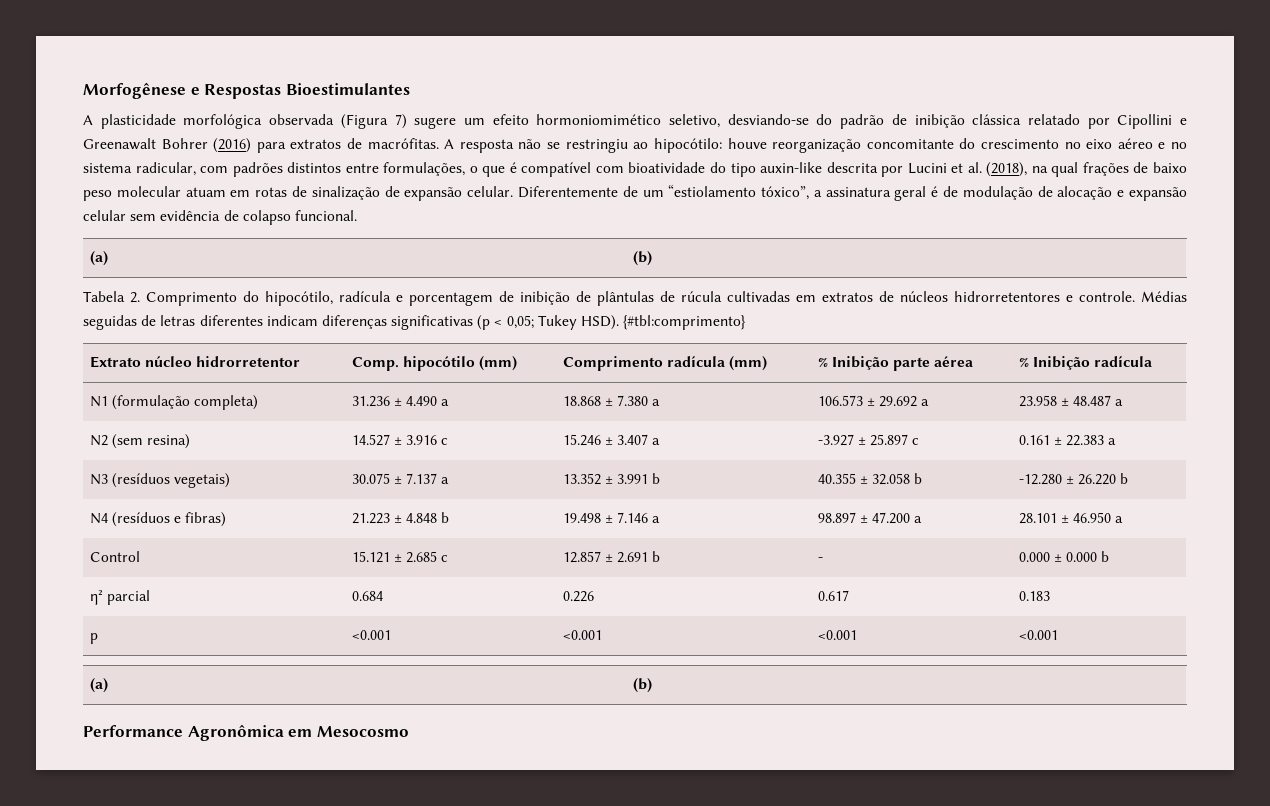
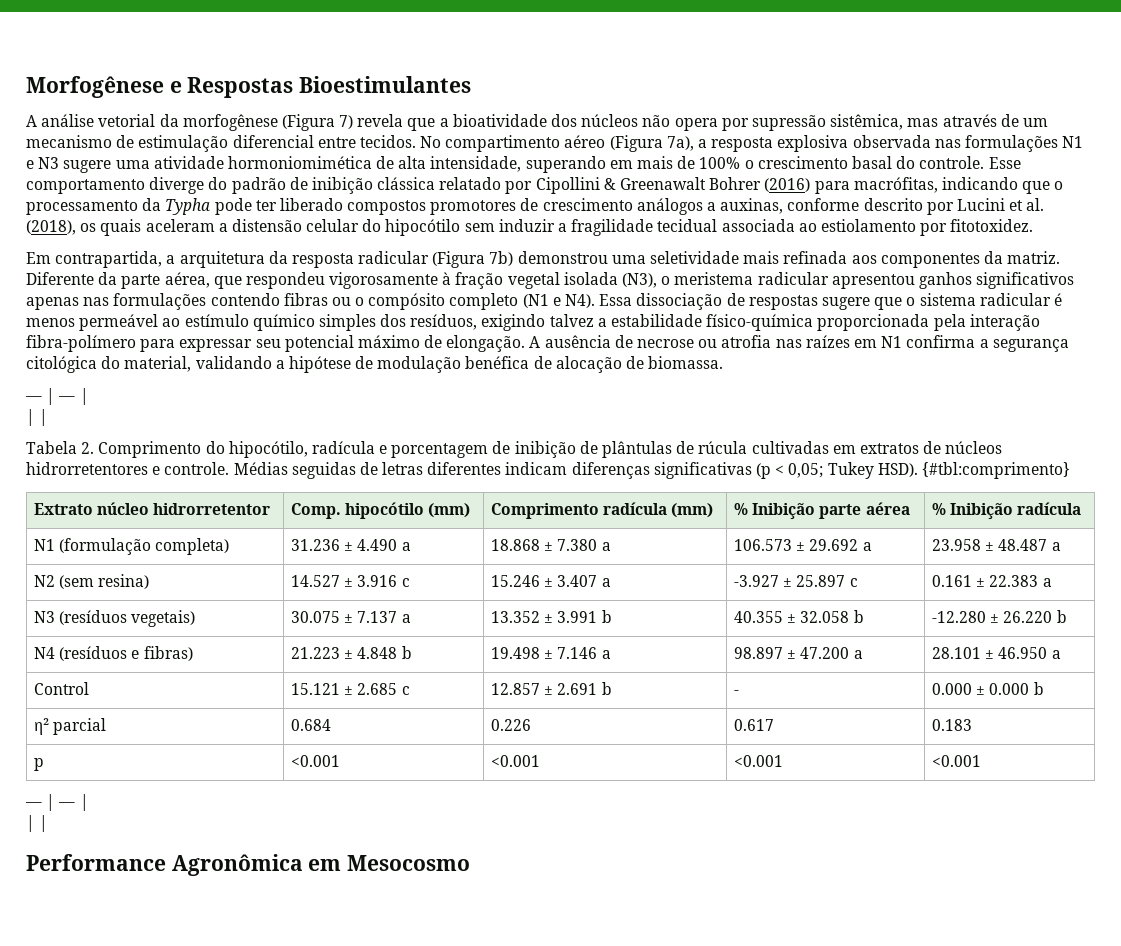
- A plasticidade morfológica observada (Figura 7) sugere um efeito hormoniomimético seletivo, desviando-se do padrão de inibição clássica relatado por Cipollini e Greenawalt Bohrer (2016) para extratos de macrófitas. A resposta não se restringiu ao hipocótilo: houve reorganização concomitante do crescimento no eixo aéreo e no sistema radicular, com padrões distintos entre formulações, o que é compatível com bioatividade do tipo auxin-like descrita por Lucini et al. (2018), na qual frações de baixo peso molecular atuam em rotas de sinalização de expansão celular. Diferentemente de um “estiolamento tóxico”, a assinatura geral é de modulação de alocação e expansão celular sem evidência de colapso funcional.
- (a) | (b)
+ A análise vetorial da morfogênese (Figura 7) revela que a bioatividade dos núcleos não opera por supressão sistêmica, mas através de um mecanismo de estimulação diferencial entre tecidos. No compartimento aéreo (Figura 7a), a resposta explosiva observada nas formulações N1 e N3 sugere uma atividade hormoniomimética de alta intensidade, superando em mais de 100% o crescimento basal do controle. Esse comportamento diverge do padrão de inibição clássica relatado por Cipollini & Greenawalt Bohrer (2016) para macrófitas, indicando que o processamento da Typha pode ter liberado compostos promotores de crescimento análogos a auxinas, conforme descrito por Lucini et al. (2018), os quais aceleram a distensão celular do hipocótilo sem induzir a fragilidade tecidual associada ao estiolamento por fitotoxidez.
+ Em contrapartida, a arquitetura da resposta radicular (Figura 7b) demonstrou uma seletividade mais refinada aos componentes da matriz. Diferente da parte aérea, que respondeu vigorosamente à fração vegetal isolada (N3), o meristema radicular apresentou ganhos significativos apenas nas formulações contendo fibras ou o compósito completo (N1 e N4). Essa dissociação de respostas sugere que o sistema radicular é menos permeável ao estímulo químico simples dos resíduos, exigindo talvez a estabilidade físico-química proporcionada pela interação fibra-polímero para expressar seu potencial máximo de elongação. A ausência de necrose ou atrofia nas raízes em N1 confirma a segurança citológica do material, validando a hipótese de modulação benéfica de alocação de biomassa.
+ — | — |
+ | |
  p | <0.001 | <0.001 | <0.001 | <0.001
- (a) | (b)
+ — | — |
+ | |

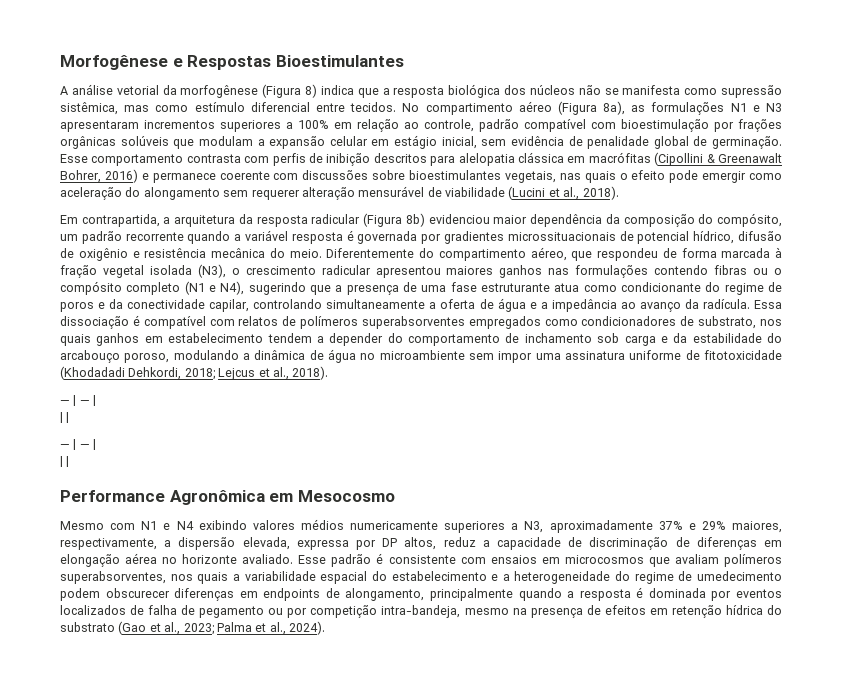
- A análise vetorial da morfogênese (Figura 7) revela que a bioatividade dos núcleos não opera por supressão sistêmica, mas através de um mecanismo de estimulação diferencial entre tecidos.
+ A análise vetorial da morfogênese (Figura 8) indica que a resposta biológica dos núcleos não se manifesta como supressão sistêmica, mas como estímulo diferencial entre tecidos.
- No compartimento aéreo (Figura 7a), a resposta explosiva observada nas formulações N1 e N3 sugere uma atividade hormoniomimética de alta intensidade, superando em mais de 100% o crescimento basal do controle. Esse comportamento diverge do padrão de inibição clássica relatado por Cipollini & Greenawalt Bohrer (2016) para macrófitas, indicando que o processamento da Typha pode ter liberado compostos promotores de crescimento análogos a auxinas, conforme descrito por Lucini et al. (2018), os quais aceleram a distensão celular do hipocótilo sem induzir a fragilidade tecidual associada ao estiolamento por fitotoxidez.
+ No compartimento aéreo (Figura 8a), as formulações N1 e N3 apresentaram incrementos superiores a 100% em relação ao controle, padrão compatível com bioestimulação por frações orgânicas solúveis que modulam a expansão celular em estágio inicial, sem evidência de penalidade global de germinação. Esse comportamento contrasta com perfis de inibição descritos para alelopatia clássica em macrófitas (Cipollini & Greenawalt Bohrer, 2016) e permanece coerente com discussões sobre bioestimulantes vegetais, nas quais o efeito pode emergir como aceleração do alongamento sem requerer alteração mensurável de viabilidade (Lucini et al., 2018).
- Em contrapartida, a arquitetura da resposta radicular (Figura 7b) demonstrou uma seletividade mais refinada aos componentes da matriz. Diferente da parte aérea, que respondeu vigorosamente à fração vegetal isolada (N3), o meristema radicular apresentou ganhos significativos apenas nas formulações contendo fibras ou o compósito completo (N1 e N4). Essa dissociação de respostas sugere que o sistema radicular é menos permeável ao estímulo químico simples dos resíduos, exigindo talvez a estabilidade físico-química proporcionada pela interação fibra-polímero para expressar seu potencial máximo de elongação. A ausência de necrose ou atrofia nas raízes em N1 confirma a segurança citológica do material, validando a hipótese de modulação benéfica de alocação de biomassa.
+ Em contrapartida, a arquitetura da resposta radicular (Figura 8b) evidenciou maior dependência da composição do compósito, um padrão recorrente quando a variável resposta é governada por gradientes microssituacionais de potencial hídrico, difusão de oxigênio e resistência mecânica do meio. Diferentemente do compartimento aéreo, que respondeu de forma marcada à fração vegetal isolada (N3), o crescimento radicular apresentou maiores ganhos nas formulações contendo fibras ou o compósito completo (N1 e N4), sugerindo que a presença de uma fase estruturante atua como condicionante do regime de poros e da conectividade capilar, controlando simultaneamente a oferta de água e a impedância ao avanço da radícula. Essa dissociação é compatível com relatos de polímeros superabsorventes empregados como condicionadores de substrato, nos quais ganhos em estabelecimento tendem a depender do comportamento de inchamento sob carga e da estabilidade do arcabouço poroso, modulando a dinâmica de água no microambiente sem impor uma assinatura uniforme de fitotoxicidade (Khodadadi Dehkordi, 2018; Lejcus et al., 2018).
  — | — |
  | |
- Tabela 2. Comprimento do hipocótilo, radícula e porcentagem de inibição de plântulas de rúcula cultivadas em extratos de núcleos hidrorretentores e controle. Médias seguidas de letras diferentes indicam diferenças significativas (p < 0,05; Tukey HSD). {#tbl:comprimento}
- Extrato núcleo hidrorretentor | Comp. hipocótilo (mm) | Comprimento radícula (mm) | % Inibição parte aérea | % Inibição radícula
- N1 (formulação completa) | 31.236 ± 4.490 a | 18.868 ± 7.380 a | 106.573 ± 29.692 a | 23.958 ± 48.487 a
- N2 (sem resina) | 14.527 ± 3.916 c | 15.246 ± 3.407 a | -3.927 ± 25.897 c | 0.161 ± 22.383 a
- N3 (resíduos vegetais) | 30.075 ± 7.137 a | 13.352 ± 3.991 b | 40.355 ± 32.058 b | -12.280 ± 26.220 b
- N4 (resíduos e fibras) | 21.223 ± 4.848 b | 19.498 ± 7.146 a | 98.897 ± 47.200 a | 28.101 ± 46.950 a
- Control | 15.121 ± 2.685 c | 12.857 ± 2.691 b | - | 0.000 ± 0.000 b
- η² parcial | 0.684 | 0.226 | 0.617 | 0.183
- p | <0.001 | <0.001 | <0.001 | <0.001
+ Mesmo com N1 e N4 exibindo valores médios numericamente superiores a N3, aproximadamente 37% e 29% maiores, respectivamente, a dispersão elevada, expressa por DP altos, reduz a capacidade de discriminação de diferenças em elongação aérea no horizonte avaliado. Esse padrão é consistente com ensaios em microcosmos que avaliam polímeros superabsorventes, nos quais a variabilidade espacial do estabelecimento e a heterogeneidade do regime de umedecimento podem obscurecer diferenças em endpoints de alongamento, principalmente quando a resposta é dominada por eventos localizados de falha de pegamento ou por competição intra-bandeja, mesmo na presença de efeitos em retenção hídrica do substrato (Gao et al., 2023; Palma et al., 2024).

